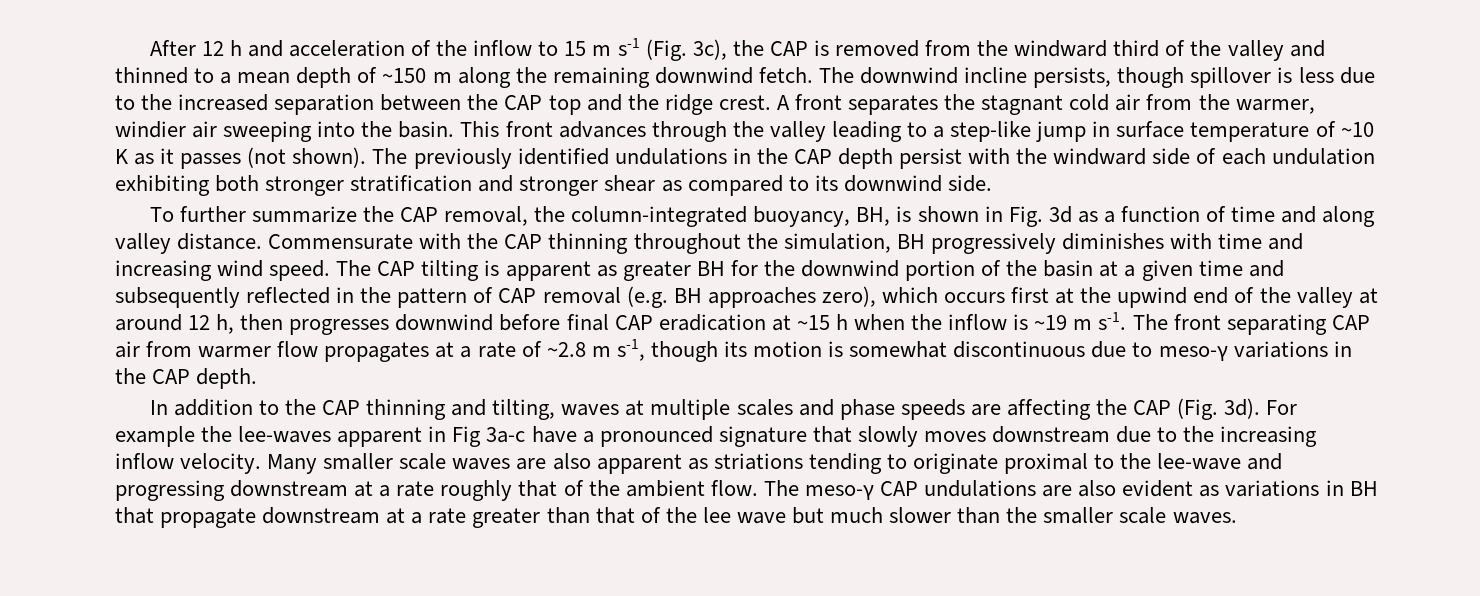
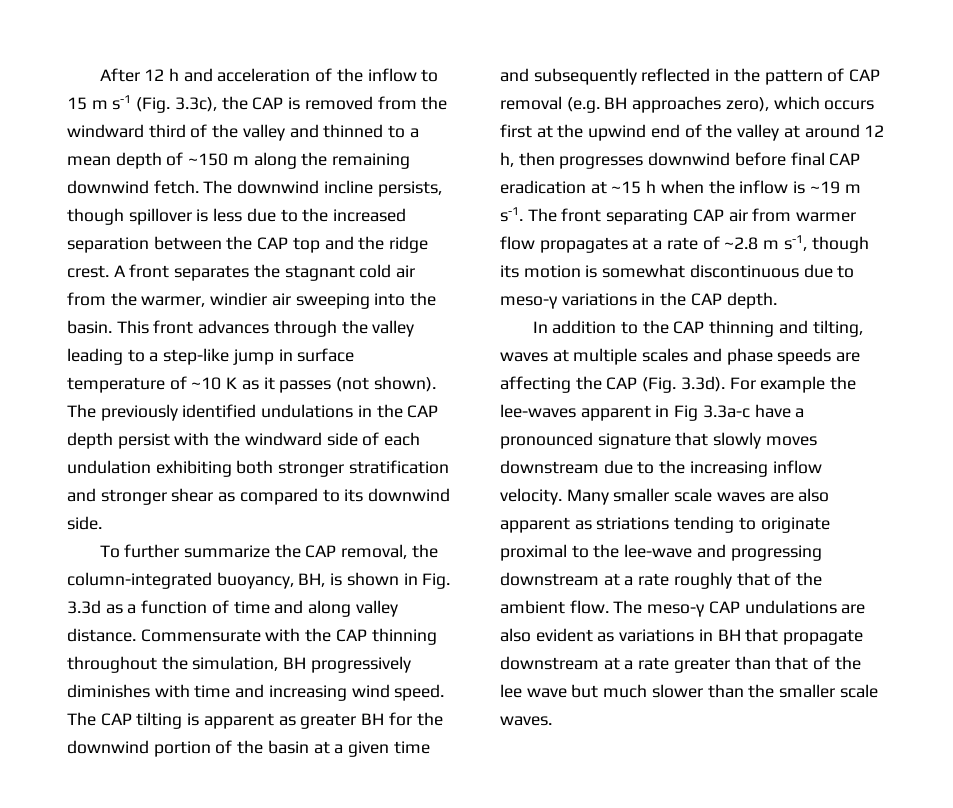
- After 12 h and acceleration of the inflow to 15 m s-1 (Fig. 3c), the CAP is removed from the windward third of the valley and thinned to a mean depth of ~150 m along the remaining downwind fetch.
+ After 12 h and acceleration of the inflow to 15 m s-1 (Fig. 3.3c), the CAP is removed from the windward third of the valley and thinned to a mean depth of ~150 m along the remaining downwind fetch.
- To further summarize the CAP removal, the column-integrated buoyancy, BH, is shown in Fig. 3d as a function of time and along valley distance.
+ To further summarize the CAP removal, the column-integrated buoyancy, BH, is shown in Fig. 3.3d as a function of time and along valley distance.
- In addition to the CAP thinning and tilting, waves at multiple scales and phase speeds are affecting the CAP (Fig. 3d). For example the lee-waves apparent in Fig 3a-c have a pronounced signature that slowly moves downstream due to the increasing inflow velocity.
+ In addition to the CAP thinning and tilting, waves at multiple scales and phase speeds are affecting the CAP (Fig. 3.3d). For example the lee-waves apparent in Fig 3.3a-c have a pronounced signature that slowly moves downstream due to the increasing inflow velocity.

